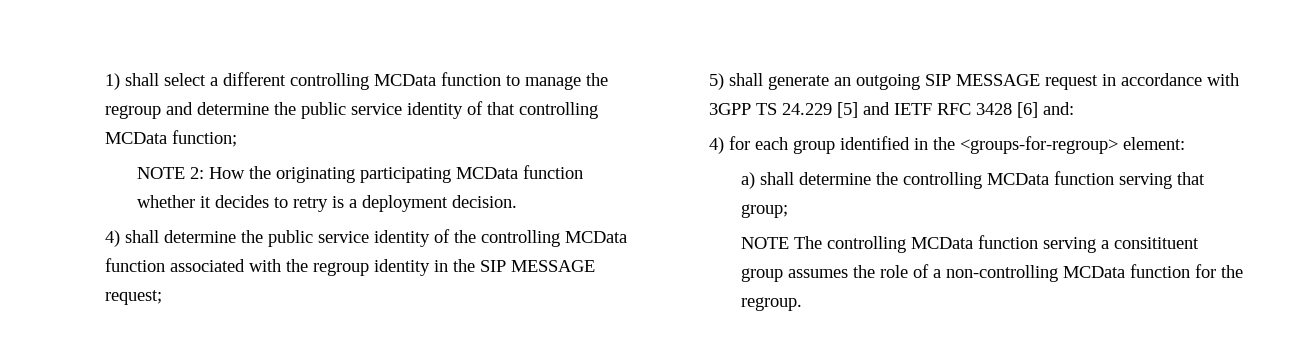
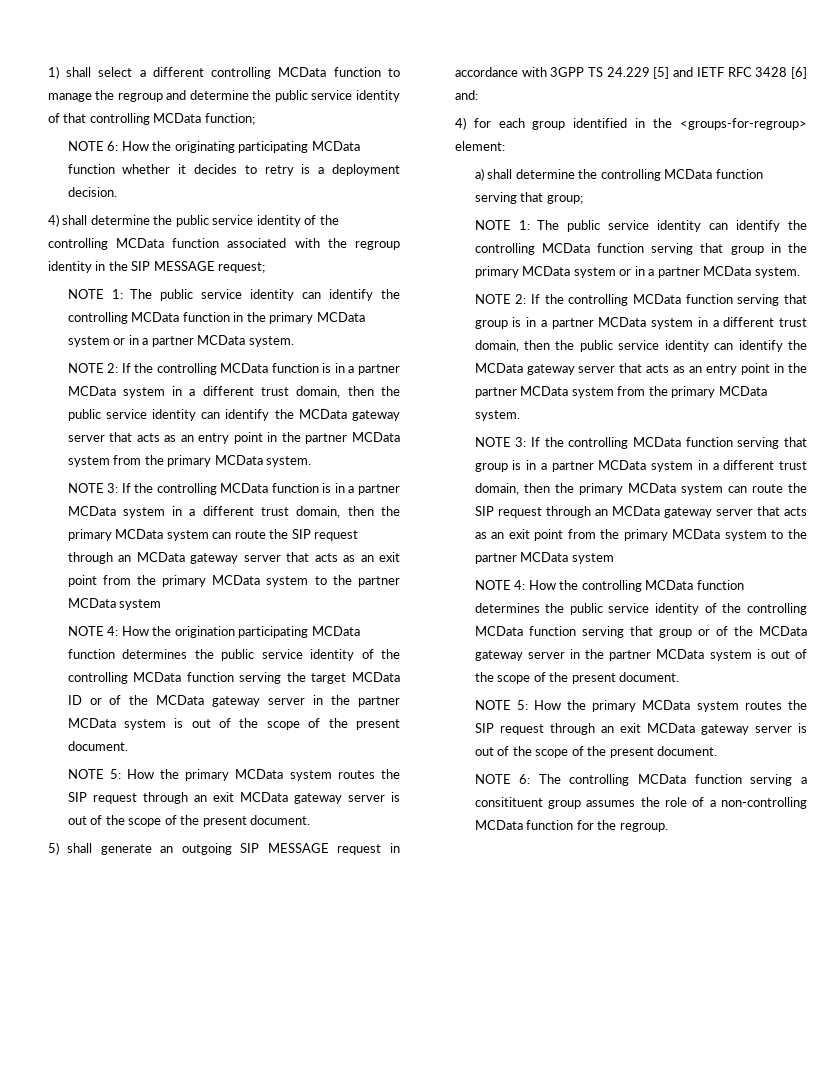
- NOTE 2: How the originating participating MCData function whether it decides to retry is a deployment decision.
+ NOTE 6: How the originating participating MCData function whether it decides to retry is a deployment decision.
+ NOTE 1: The public service identity can identify the controlling MCData function in the primary MCData system or in a partner MCData system.
+ NOTE 2: If the controlling MCData function is in a partner MCData system in a different trust domain, then the public service identity can identify the MCData gateway server that acts as an entry point in the partner MCData system from the primary MCData system.
+ NOTE 3: If the controlling MCData function is in a partner MCData system in a different trust domain, then the primary MCData system can route the SIP request through an MCData gateway server that acts as an exit point from the primary MCData system to the partner MCData system
+ NOTE 4: How the origination participating MCData function determines the public service identity of the controlling MCData function serving the target MCData ID or of the MCData gateway server in the partner MCData system is out of the scope of the present document.
+ NOTE 5: How the primary MCData system routes the SIP request through an exit MCData gateway server is out of the scope of the present document.
- NOTE The controlling MCData function serving a consitituent group assumes the role of a non-controlling MCData function for the regroup.
+ NOTE 1: The public service identity can identify the controlling MCData function serving that group in the primary MCData system or in a partner MCData system.
+ NOTE 2: If the controlling MCData function serving that group is in a partner MCData system in a different trust domain, then the public service identity can identify the MCData gateway server that acts as an entry point in the partner MCData system from the primary MCData system.
+ NOTE 3: If the controlling MCData function serving that group is in a partner MCData system in a different trust domain, then the primary MCData system can route the SIP request through an MCData gateway server that acts as an exit point from the primary MCData system to the partner MCData system
+ NOTE 4: How the controlling MCData function determines the public service identity of the controlling MCData function serving that group or of the MCData gateway server in the partner MCData system is out of the scope of the present document.
+ NOTE 5: How the primary MCData system routes the SIP request through an exit MCData gateway server is out of the scope of the present document.
+ NOTE 6: The controlling MCData function serving a consitituent group assumes the role of a non-controlling MCData function for the regroup.

